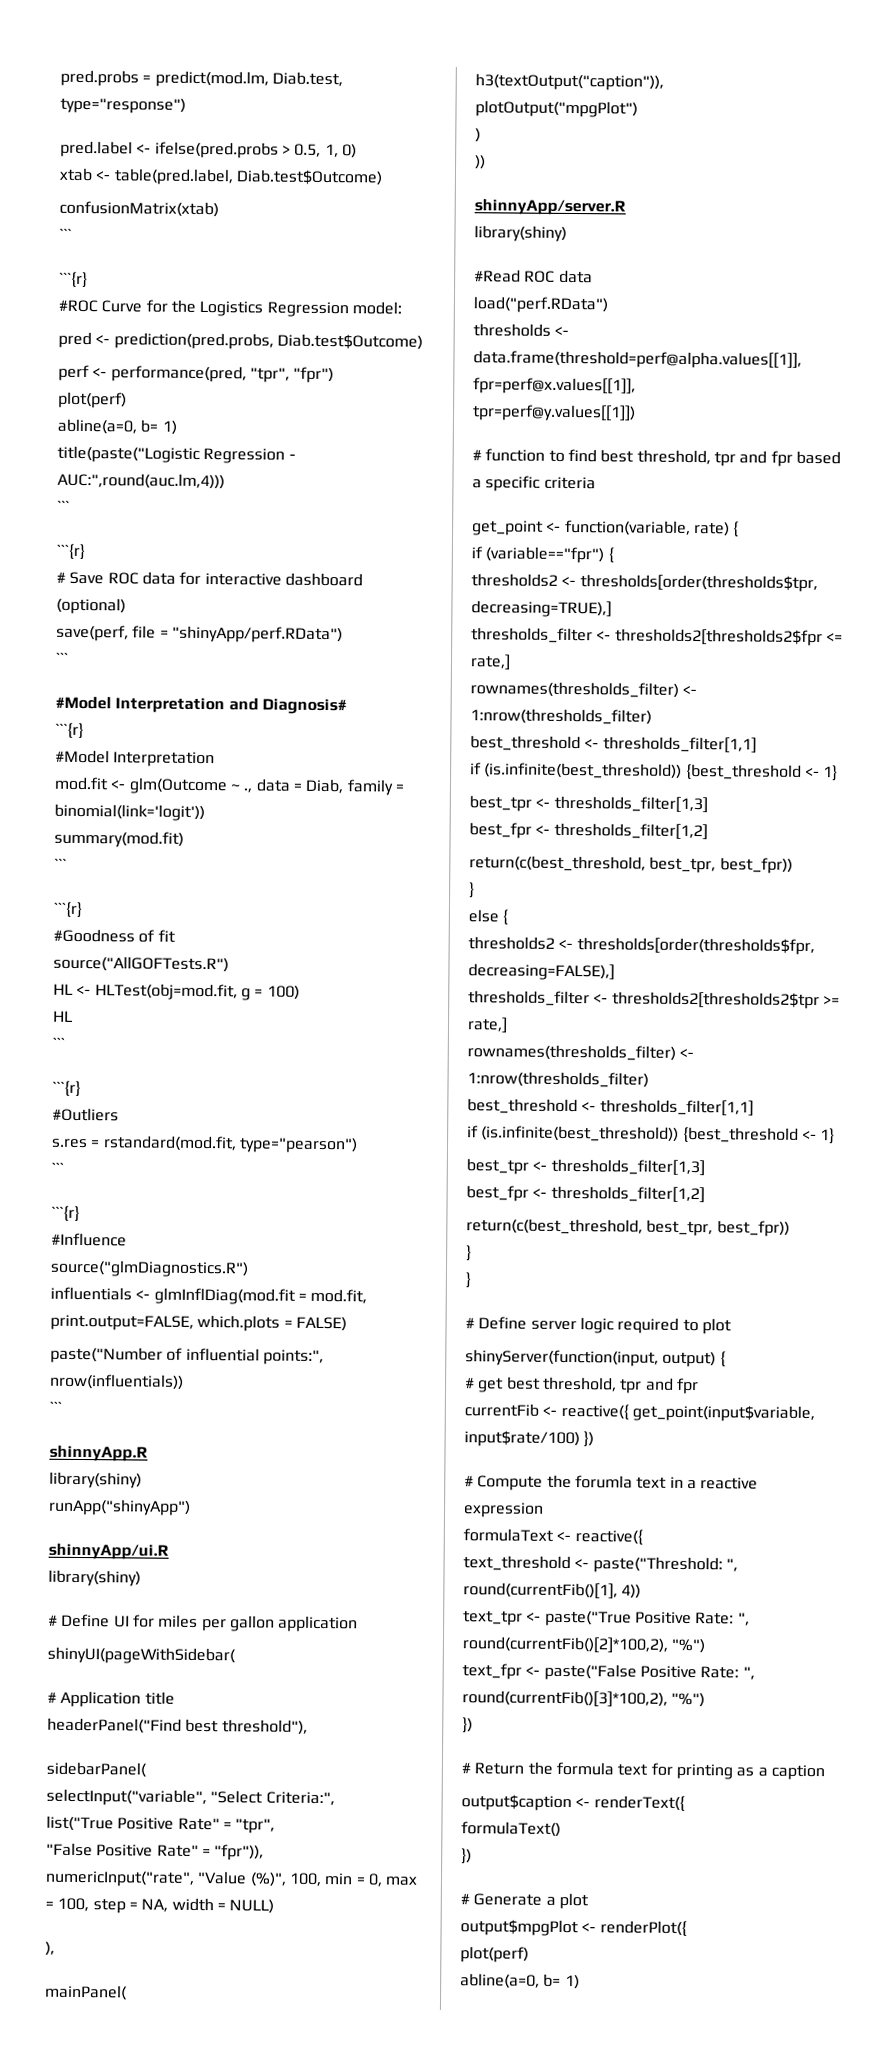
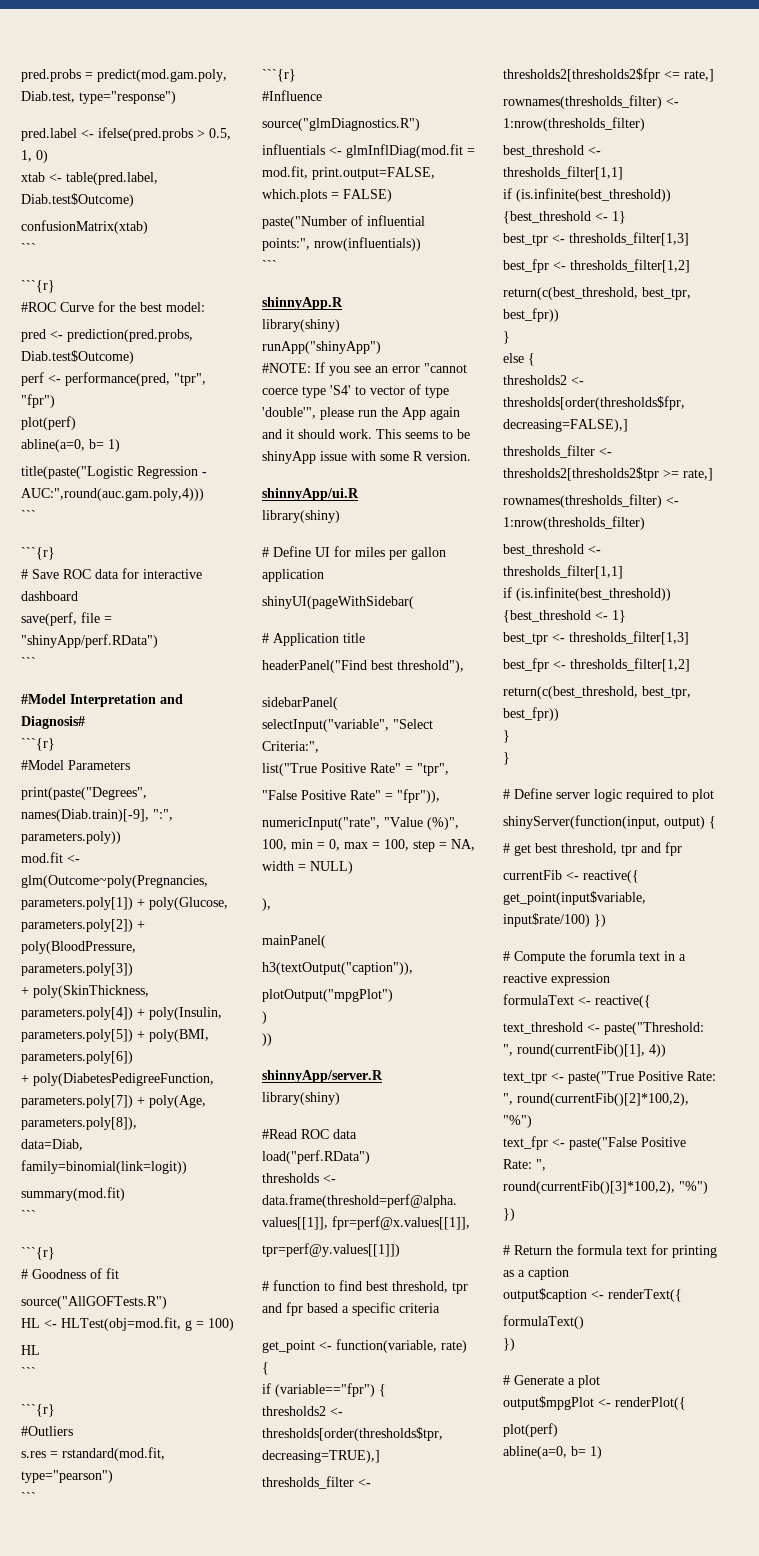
- pred.probs = predict(mod.lm, Diab.test, type="response")
+ pred.probs = predict(mod.gam.poly, Diab.test, type="response")
- #ROC Curve for the Logistics Regression model:
+ #ROC Curve for the best model:
- title(paste("Logistic Regression - AUC:",round(auc.lm,4)))
+ title(paste("Logistic Regression - AUC:",round(auc.gam.poly,4)))
- # Save ROC data for interactive dashboard (optional)
+ # Save ROC data for interactive dashboard
  #Model Interpretation and Diagnosis#
  ```{r}
- #Model Interpretation
- mod.fit <- glm(Outcome ~ ., data = Diab, family = binomial(link='logit'))
+ #Model Parameters
+ print(paste("Degrees", names(Diab.train)[-9], ":", parameters.poly))
+ mod.fit <- glm(Outcome~poly(Pregnancies, parameters.poly[1]) + poly(Glucose, parameters.poly[2]) + poly(BloodPressure, parameters.poly[3])
+ + poly(SkinThickness, parameters.poly[4]) + poly(Insulin, parameters.poly[5]) + poly(BMI, parameters.poly[6])
+ + poly(DiabetesPedigreeFunction, parameters.poly[7]) + poly(Age, parameters.poly[8]),
+ data=Diab, family=binomial(link=logit))
- #Goodness of fit
+ # Goodness of fit
+ #NOTE: If you see an error "cannot coerce type 'S4' to vector of type 'double'", please run the App again and it should work. This seems to be shinyApp issue with some R version.

